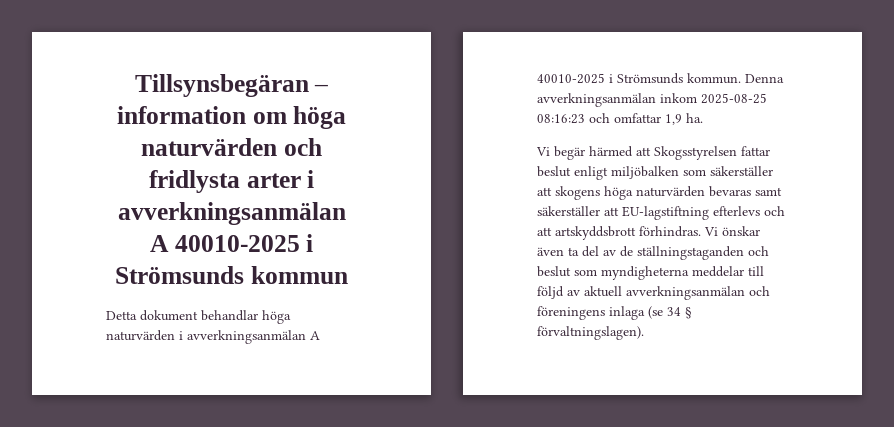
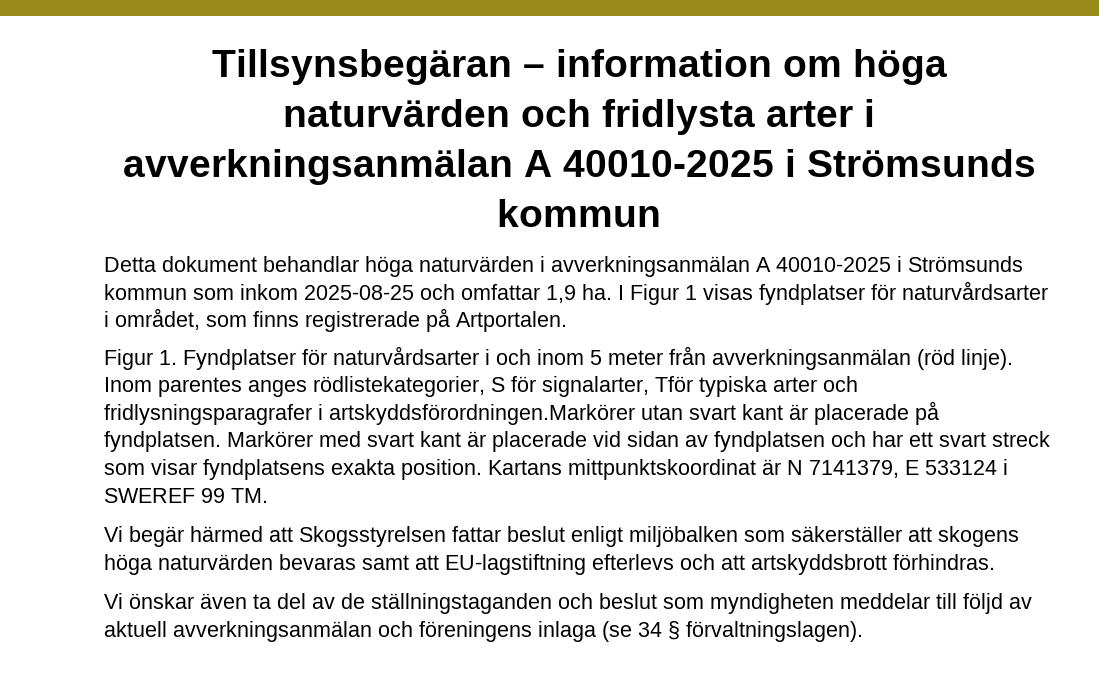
- Detta dokument behandlar höga naturvärden i avverkningsanmälan A 40010-2025 i Strömsunds kommun. Denna avverkningsanmälan inkom 2025-08-25 08:16:23 och omfattar 1,9 ha.
+ Detta dokument behandlar höga naturvärden i avverkningsanmälan A 40010-2025 i Strömsunds kommun som inkom 2025-08-25 och omfattar 1,9 ha. I Figur 1 visas fyndplatser för naturvårdsarter i området, som finns registrerade på Artportalen.
+ Figur 1. Fyndplatser för naturvårdsarter i och inom 5 meter från avverkningsanmälan (röd linje). Inom parentes anges rödlistekategorier, S för signalarter, Tför typiska arter och fridlysningsparagrafer i artskyddsförordningen.Markörer utan svart kant är placerade på fyndplatsen. Markörer med svart kant är placerade vid sidan av fyndplatsen och har ett svart streck som visar fyndplatsens exakta position. Kartans mittpunktskoordinat är N 7141379, E 533124 i SWEREF 99 TM.
- Vi begär härmed att Skogsstyrelsen fattar beslut enligt miljöbalken som säkerställer att skogens höga naturvärden bevaras samt säkerställer att EU-lagstiftning efterlevs och att artskyddsbrott förhindras. Vi önskar även ta del av de ställningstaganden och beslut som myndigheterna meddelar till följd av aktuell avverkningsanmälan och föreningens inlaga (se 34 § förvaltningslagen).
+ Vi begär härmed att Skogsstyrelsen fattar beslut enligt miljöbalken som säkerställer att skogens höga naturvärden bevaras samt att EU-lagstiftning efterlevs och att artskyddsbrott förhindras.
+ Vi önskar även ta del av de ställningstaganden och beslut som myndigheten meddelar till följd av aktuell avverkningsanmälan och föreningens inlaga (se 34 § förvaltningslagen).

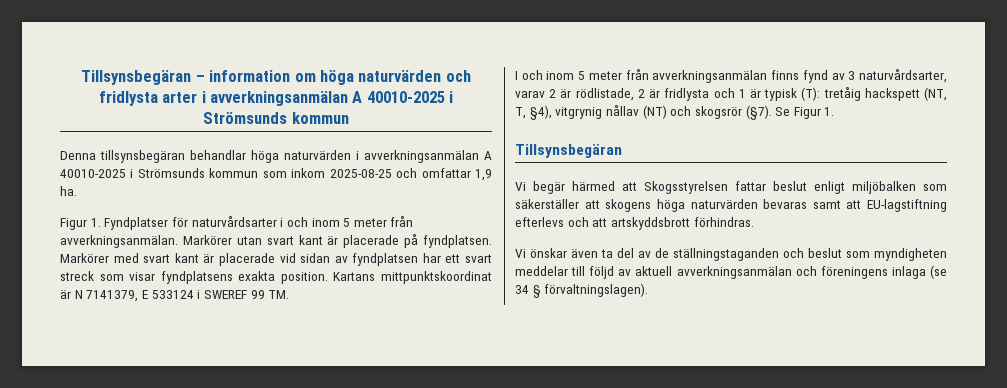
- Detta dokument behandlar höga naturvärden i avverkningsanmälan A 40010-2025 i Strömsunds kommun som inkom 2025-08-25 och omfattar 1,9 ha. I Figur 1 visas fyndplatser för naturvårdsarter i området, som finns registrerade på Artportalen.
+ Denna tillsynsbegäran behandlar höga naturvärden i avverkningsanmälan A 40010-2025 i Strömsunds kommun som inkom 2025-08-25 och omfattar 1,9 ha.
- Figur 1. Fyndplatser för naturvårdsarter i och inom 5 meter från avverkningsanmälan (röd linje). Inom parentes anges rödlistekategorier, S för signalarter, Tför typiska arter och fridlysningsparagrafer i artskyddsförordningen.Markörer utan svart kant är placerade på fyndplatsen.
+ Figur 1. Fyndplatser för naturvårdsarter i och inom 5 meter från avverkningsanmälan. Markörer utan svart kant är placerade på fyndplatsen.
- Markörer med svart kant är placerade vid sidan av fyndplatsen och har ett svart streck som visar fyndplatsens exakta position.
+ Markörer med svart kant är placerade vid sidan av fyndplatsen har ett svart streck som visar fyndplatsens exakta position.
+ I och inom 5 meter från avverkningsanmälan finns fynd av 3 naturvårdsarter, varav 2 är rödlistade, 2 är fridlysta och 1 är typisk (T): tretåig hackspett (NT, T, §4), vitgrynig nållav (NT) och skogsrör (§7). Se Figur 1.
+ Tillsynsbegäran

